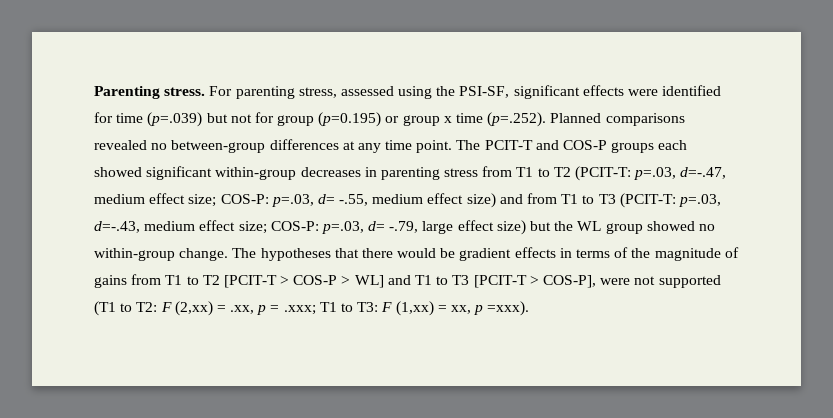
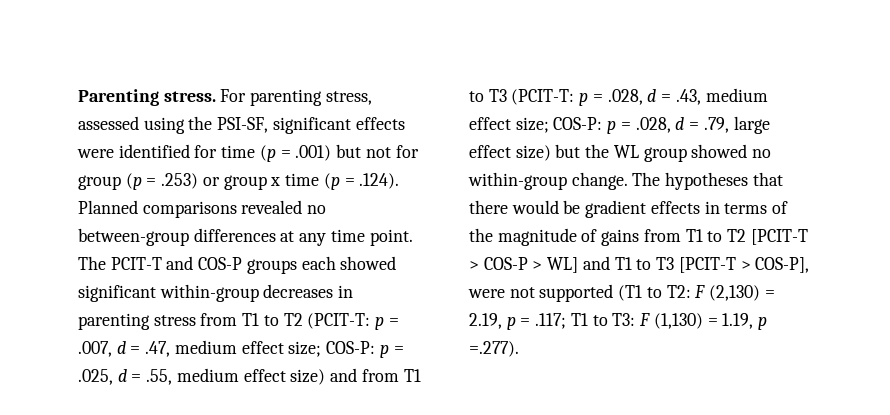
- For parenting stress, assessed using the PSI-SF, significant effects were identified for time (p=.039) but not for group (p=0.195) or group x time (p=.252). Planned comparisons revealed no between-group differences at any time point.
+ For parenting stress, assessed using the PSI-SF, significant effects were identified for time (p = .001) but not for group (p = .253) or group x time (p = .124). Planned comparisons revealed no between-group differences at any time point.
- The PCIT-T and COS-P groups each showed significant within-group decreases in parenting stress from T1 to T2 (PCIT-T: p=.03, d=-.47, medium effect size; COS-P: p=.03, d= -.55, medium effect size) and from T1 to T3 (PCIT-T: p=.03, d=-.43, medium effect size; COS-P: p=.03, d= -.79, large effect size) but the WL group showed no within-group change.
+ The PCIT-T and COS-P groups each showed significant within-group decreases in parenting stress from T1 to T2 (PCIT-T: p = .007, d = .47, medium effect size; COS-P: p = .025, d = .55, medium effect size) and from T1 to T3 (PCIT-T: p = .028, d = .43, medium effect size; COS-P: p = .028, d = .79, large effect size) but the WL group showed no within-group change.
- The hypotheses that there would be gradient effects in terms of the magnitude of gains from T1 to T2 [PCIT-T > COS-P > WL] and T1 to T3 [PCIT-T > COS-P], were not supported (T1 to T2: F (2,xx) = .xx, p = .xxx; T1 to T3: F (1,xx) = xx, p =xxx).
+ The hypotheses that there would be gradient effects in terms of the magnitude of gains from T1 to T2 [PCIT-T > COS-P > WL] and T1 to T3 [PCIT-T > COS-P], were not supported (T1 to T2: F (2,130) = 2.19, p = .117; T1 to T3: F (1,130) = 1.19, p =.277).

